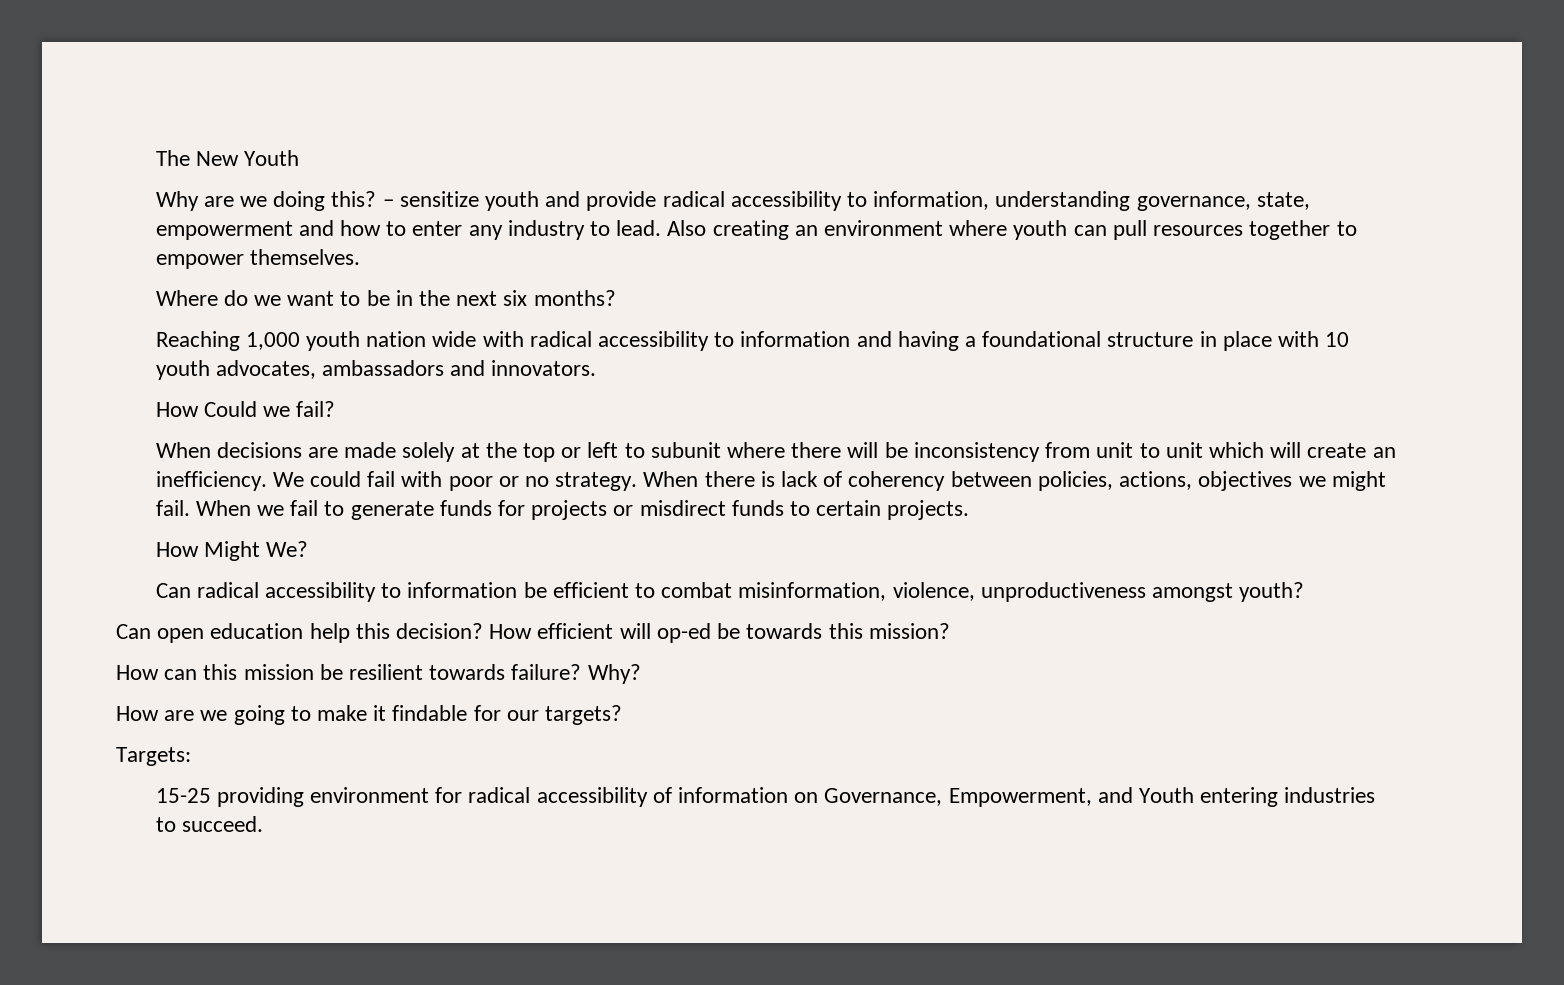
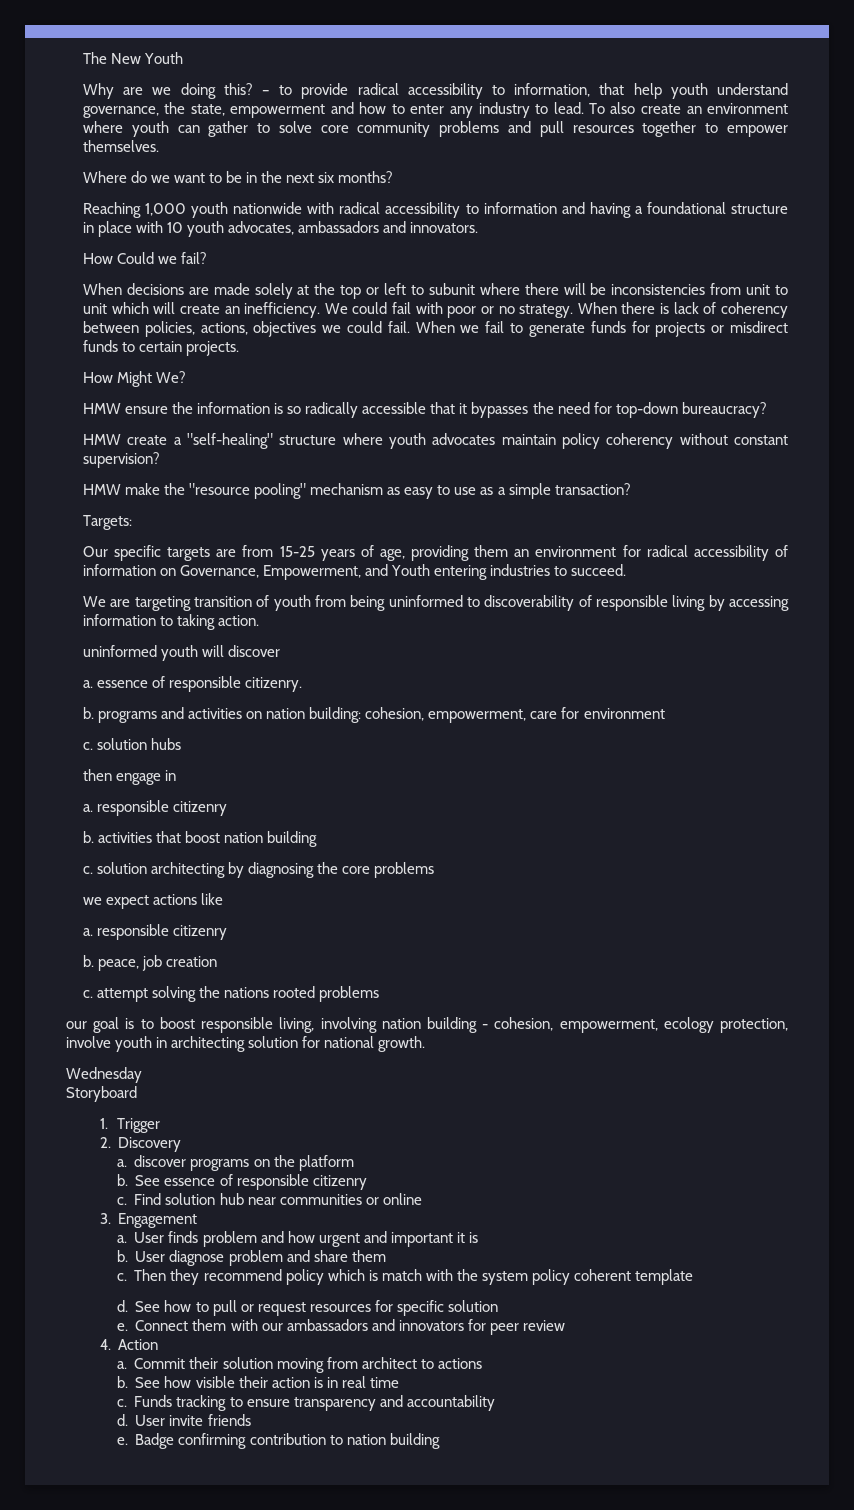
- – sensitize youth and provide radical accessibility to information, understanding governance, state, empowerment and how to enter any industry to lead.
+ – to provide radical accessibility to information, that help youth understand governance, the state, empowerment and how to enter any industry to lead.
- Also creating an environment where youth can pull resources together to empower themselves.
+ To also create an environment where youth can gather to solve core community problems and pull resources together to empower themselves.
- Reaching 1,000 youth nation wide with radical accessibility to information and having a foundational structure in place with 10 youth advocates, ambassadors and innovators.
+ Reaching 1,000 youth nationwide with radical accessibility to information and having a foundational structure in place with 10 youth advocates, ambassadors and innovators.
- When decisions are made solely at the top or left to subunit where there will be inconsistency from unit to unit which will create an inefficiency.
+ When decisions are made solely at the top or left to subunit where there will be inconsistencies from unit to unit which will create an inefficiency.
- When there is lack of coherency between policies, actions, objectives we might fail.
+ When there is lack of coherency between policies, actions, objectives we could fail.
- Can radical accessibility to information be efficient to combat misinformation, violence, unproductiveness amongst youth?
- Can open education help this decision? How efficient will op-ed be towards this mission?
- How can this mission be resilient towards failure? Why?
- How are we going to make it findable for our targets?
+ HMW ensure the information is so radically accessible that it bypasses the need for top-down bureaucracy?
+ HMW create a "self-healing" structure where youth advocates maintain policy coherency without constant supervision?
+ HMW make the "resource pooling" mechanism as easy to use as a simple transaction?
  Targets:
- 15-25 providing environment for radical accessibility of information on Governance, Empowerment, and Youth entering industries to succeed.
+ Our specific targets are from 15-25 years of age, providing them an environment for radical accessibility of information on Governance, Empowerment, and Youth entering industries to succeed.
+ We are targeting transition of youth from being uninformed to discoverability of responsible living by accessing information to taking action.
+ uninformed youth will discover
+ a. essence of responsible citizenry.
+ b. programs and activities on nation building: cohesion, empowerment, care for environment
+ c. solution hubs
+ then engage in
+ a. responsible citizenry
+ b. activities that boost nation building
+ c. solution architecting by diagnosing the core problems
+ we expect actions like
+ a. responsible citizenry
+ b. peace, job creation
+ c. attempt solving the nations rooted problems
+ our goal is to boost responsible living, involving nation building - cohesion, empowerment, ecology protection, involve youth in architecting solution for national growth.
+ Wednesday
+ Storyboard
+ 1. Trigger
+ 2. Discovery
+ a. discover programs on the platform
+ b. See essence of responsible citizenry
+ c. Find solution hub near communities or online
+ 3. Engagement
+ a. User finds problem and how urgent and important it is
+ b. User diagnose problem and share them
+ c. Then they recommend policy which is match with the system policy coherent template
+ d. See how to pull or request resources for specific solution
+ e. Connect them with our ambassadors and innovators for peer review
+ 4. Action
+ a. Commit their solution moving from architect to actions
+ b. See how visible their action is in real time
+ c. Funds tracking to ensure transparency and accountability
+ d. User invite friends
+ e. Badge confirming contribution to nation building

